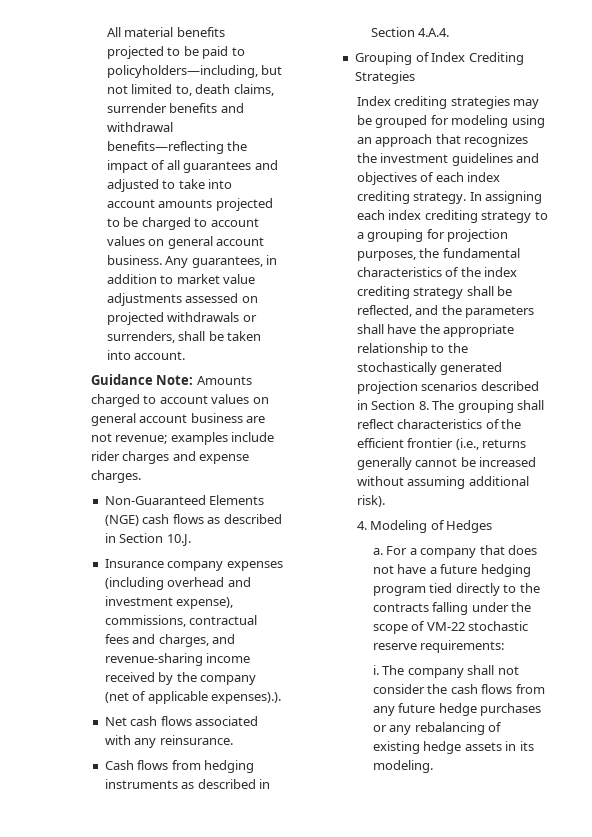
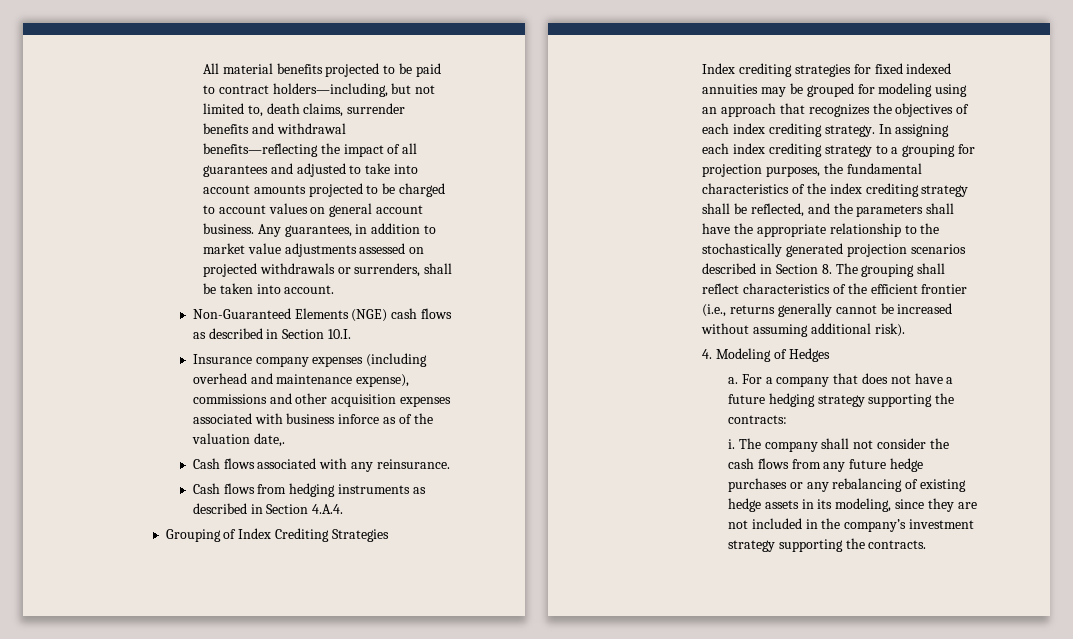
- All material benefits projected to be paid to policyholders—including, but not limited to, death claims, surrender benefits and withdrawal benefits—reflecting the impact of all guarantees and adjusted to take into account amounts projected to be charged to account values on general account business.
+ All material benefits projected to be paid to contract holders—including, but not limited to, death claims, surrender benefits and withdrawal benefits—reflecting the impact of all guarantees and adjusted to take into account amounts projected to be charged to account values on general account business.
- Guidance Note: Amounts charged to account values on general account business are not revenue; examples include rider charges and expense charges.
- Non-Guaranteed Elements (NGE) cash flows as described in Section 10.J.
+ Non-Guaranteed Elements (NGE) cash flows as described in Section 10.I.
- Insurance company expenses (including overhead and investment expense), commissions, contractual fees and charges, and revenue-sharing income received by the company (net of applicable expenses).).
- Net cash flows associated with any reinsurance.
+ Insurance company expenses (including overhead and maintenance expense), commissions and other acquisition expenses associated with business inforce as of the valuation date,.
+ Cash flows associated with any reinsurance.
- Index crediting strategies may be grouped for modeling using an approach that recognizes the investment guidelines and objectives of each index crediting strategy.
+ Index crediting strategies for fixed indexed annuities may be grouped for modeling using an approach that recognizes the objectives of each index crediting strategy.
- For a company that does not have a future hedging program tied directly to the contracts falling under the scope of VM-22 stochastic reserve requirements:
+ For a company that does not have a future hedging strategy supporting the contracts:
- The company shall not consider the cash flows from any future hedge purchases or any rebalancing of existing hedge assets in its modeling.
+ The company shall not consider the cash flows from any future hedge purchases or any rebalancing of existing hedge assets in its modeling, since they are not included in the company’s investment strategy supporting the contracts.

